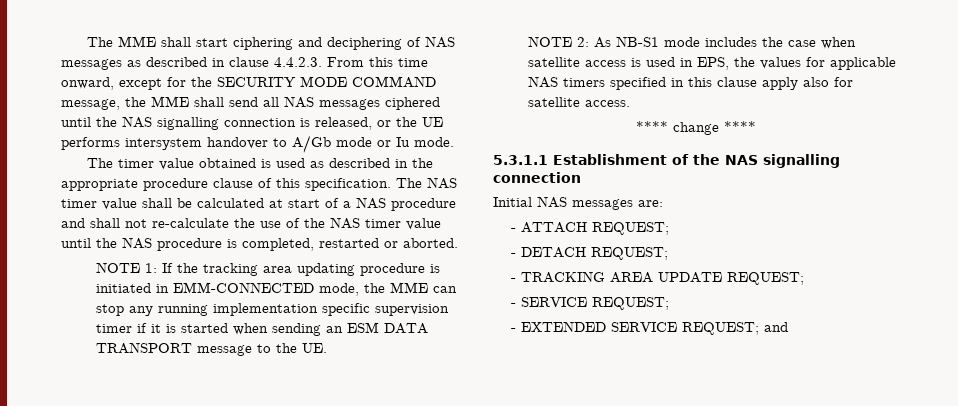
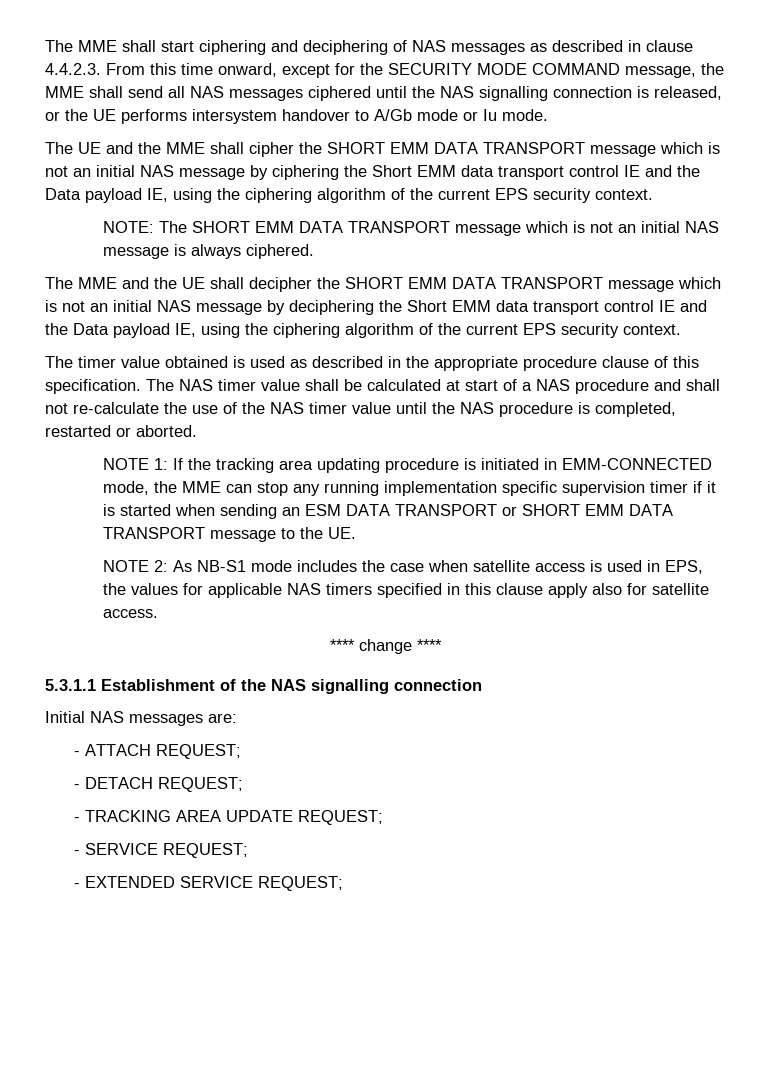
+ The UE and the MME shall cipher the SHORT EMM DATA TRANSPORT message which is not an initial NAS message by ciphering the Short EMM data transport control IE and the Data payload IE, using the ciphering algorithm of the current EPS security context.
+ NOTE: The SHORT EMM DATA TRANSPORT message which is not an initial NAS message is always ciphered.
+ The MME and the UE shall decipher the SHORT EMM DATA TRANSPORT message which is not an initial NAS message by deciphering the Short EMM data transport control IE and the Data payload IE, using the ciphering algorithm of the current EPS security context.
- NOTE 1: If the tracking area updating procedure is initiated in EMM-CONNECTED mode, the MME can stop any running implementation specific supervision timer if it is started when sending an ESM DATA TRANSPORT message to the UE.
+ NOTE 1: If the tracking area updating procedure is initiated in EMM-CONNECTED mode, the MME can stop any running implementation specific supervision timer if it is started when sending an ESM DATA TRANSPORT or SHORT EMM DATA TRANSPORT message to the UE.
- - EXTENDED SERVICE REQUEST; and
+ - EXTENDED SERVICE REQUEST;

